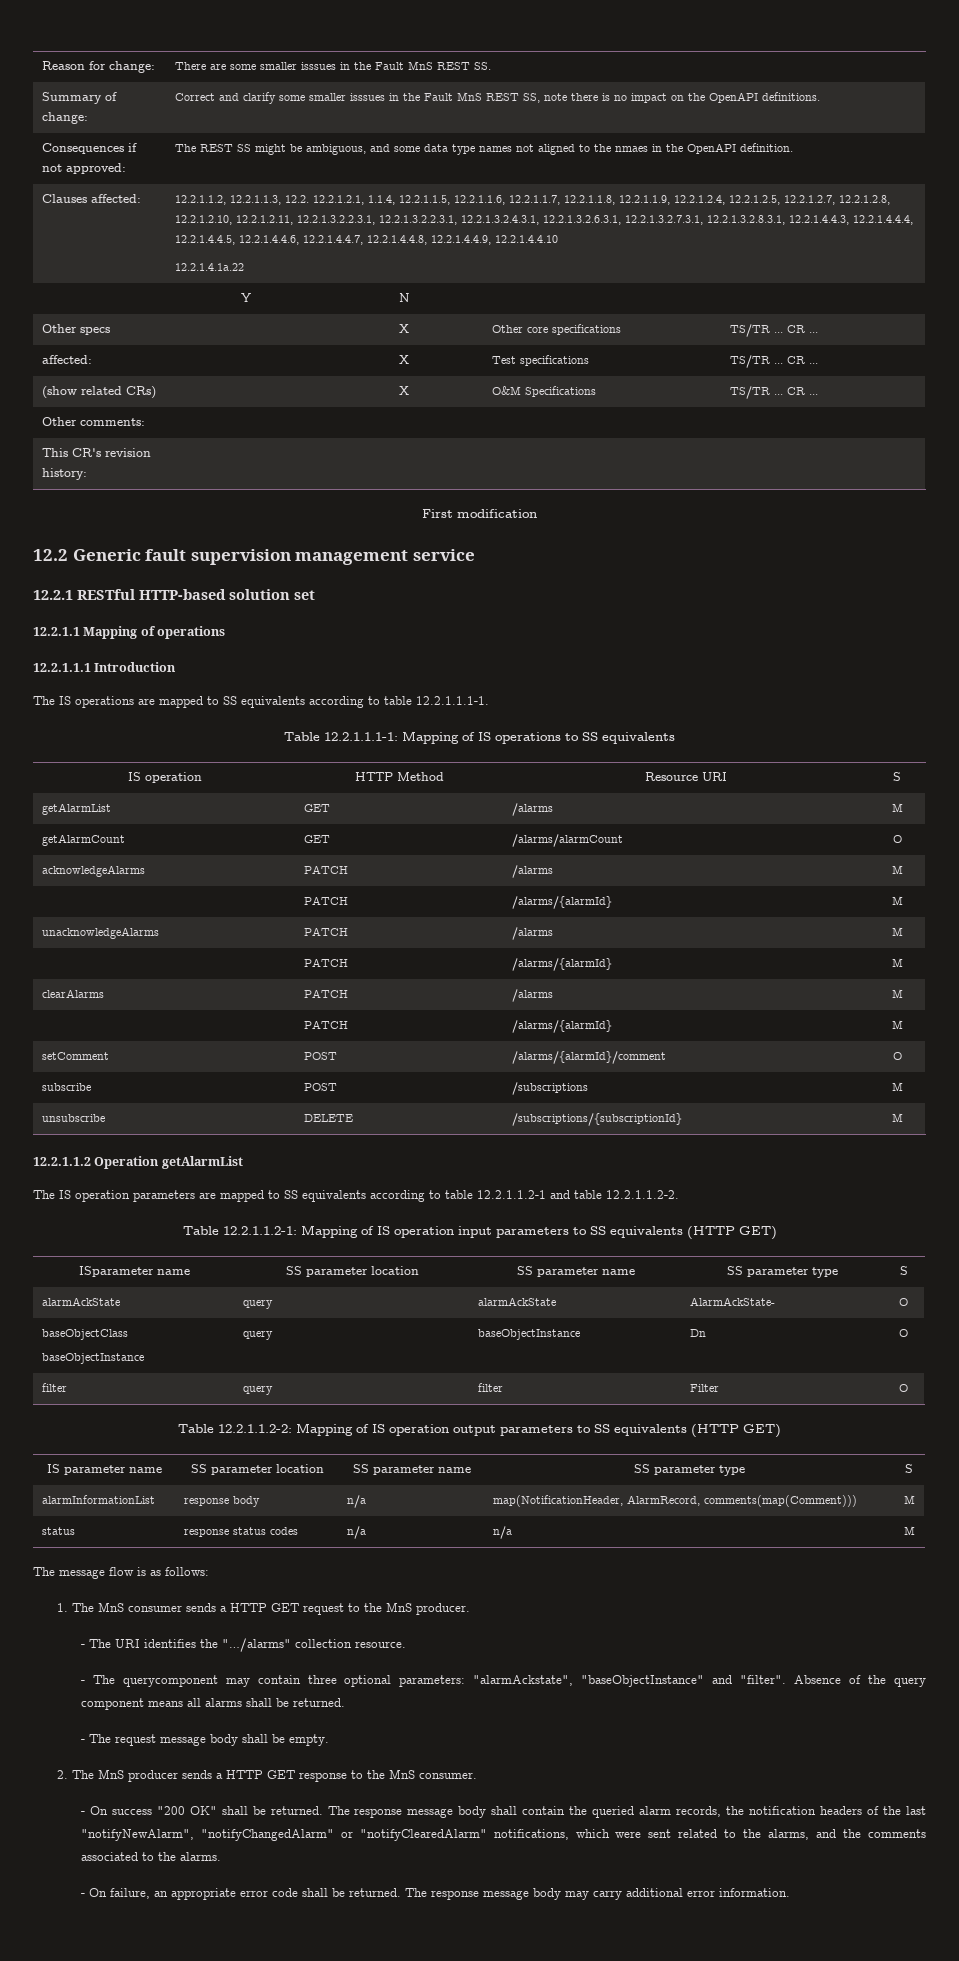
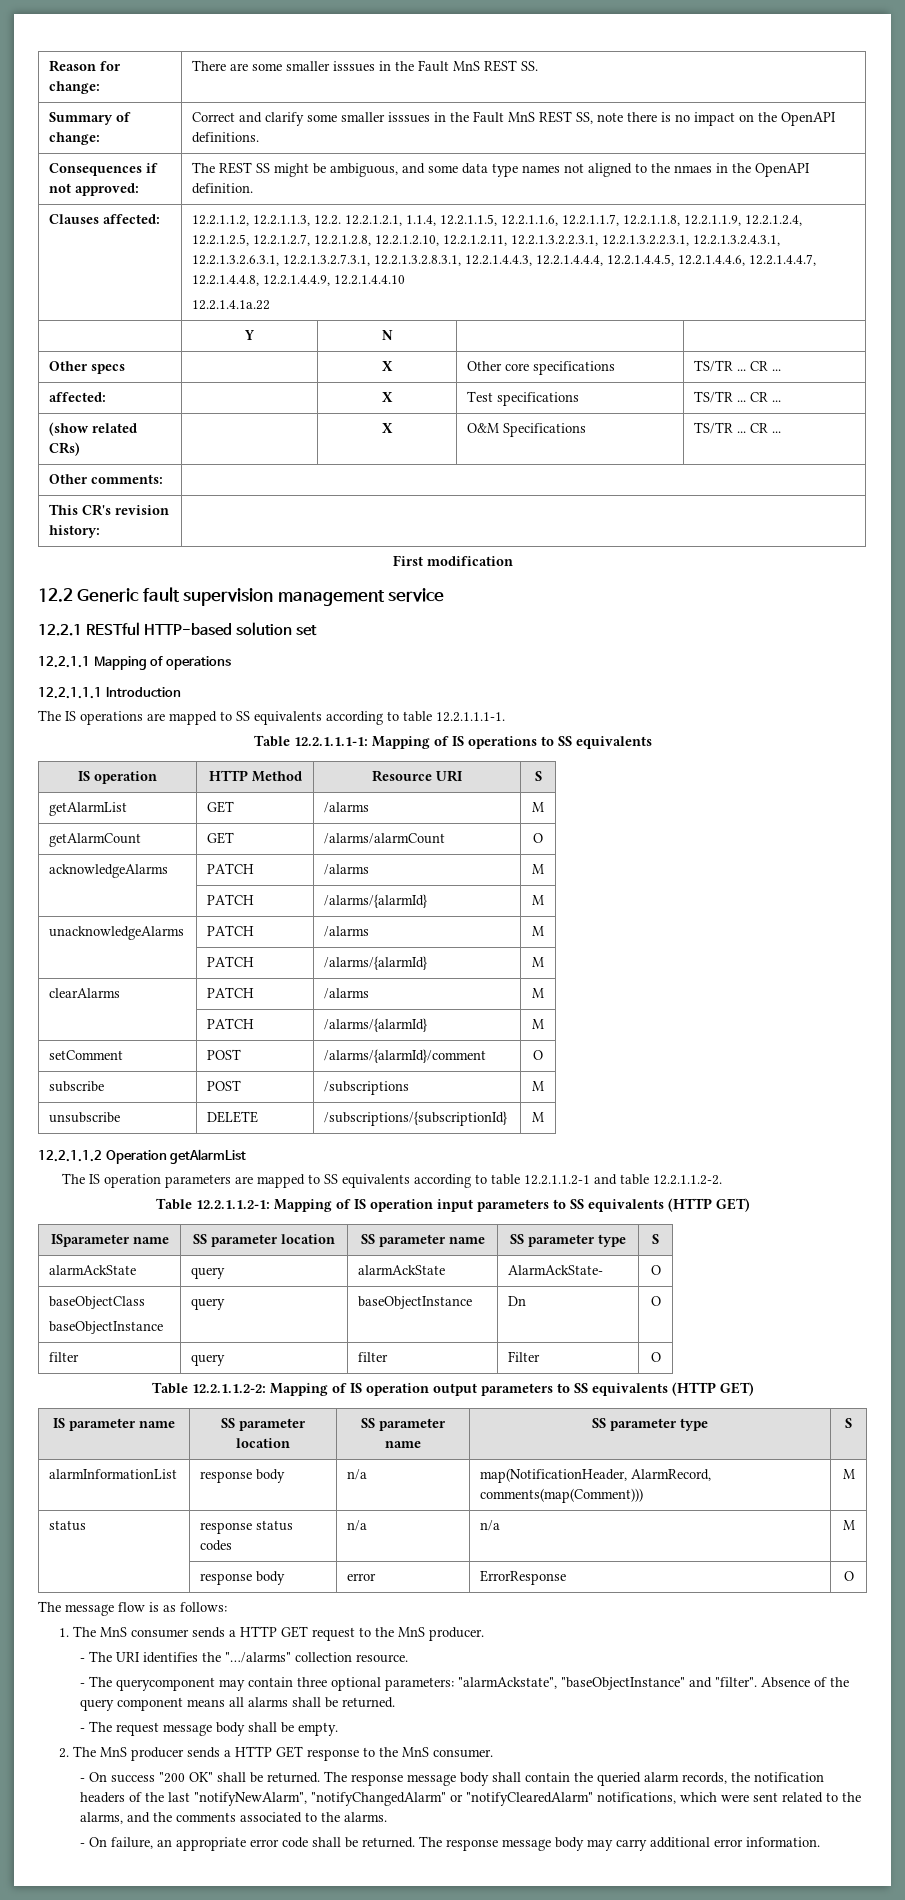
+ | response body | error | ErrorResponse | O

